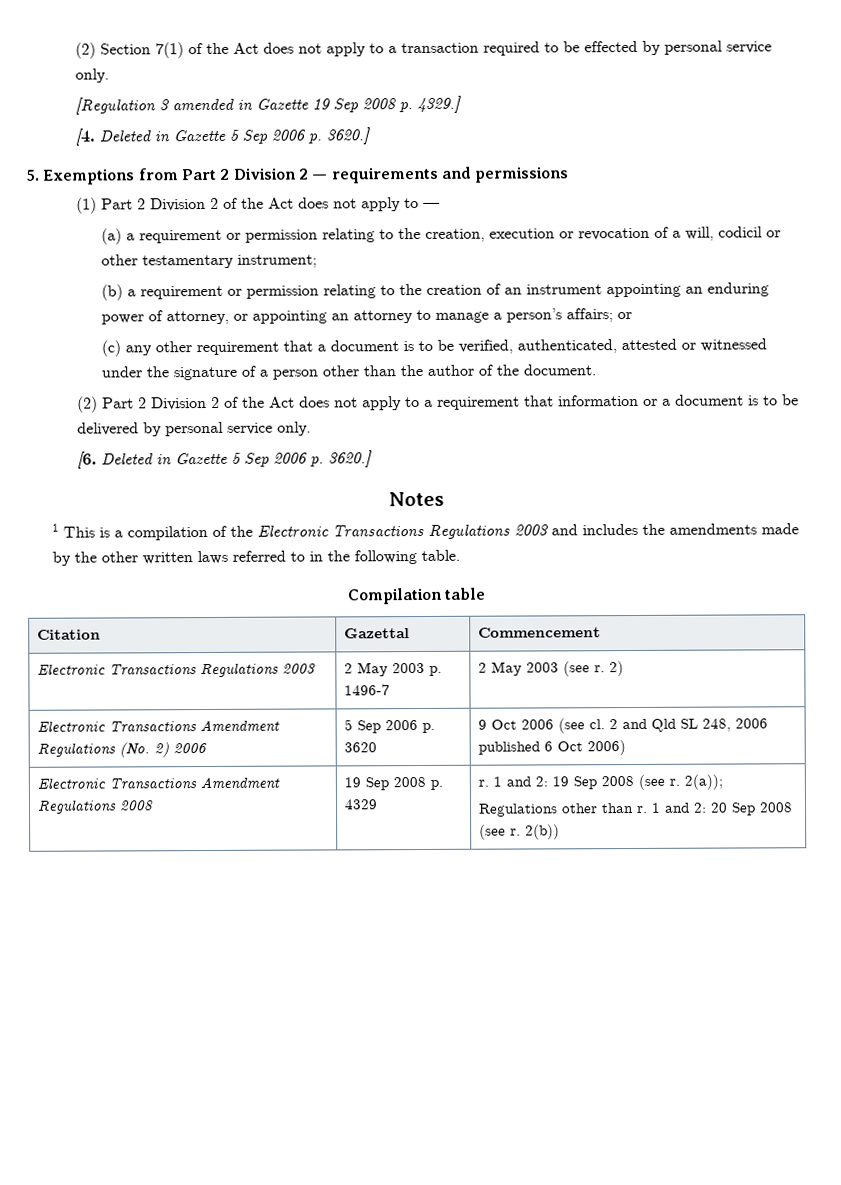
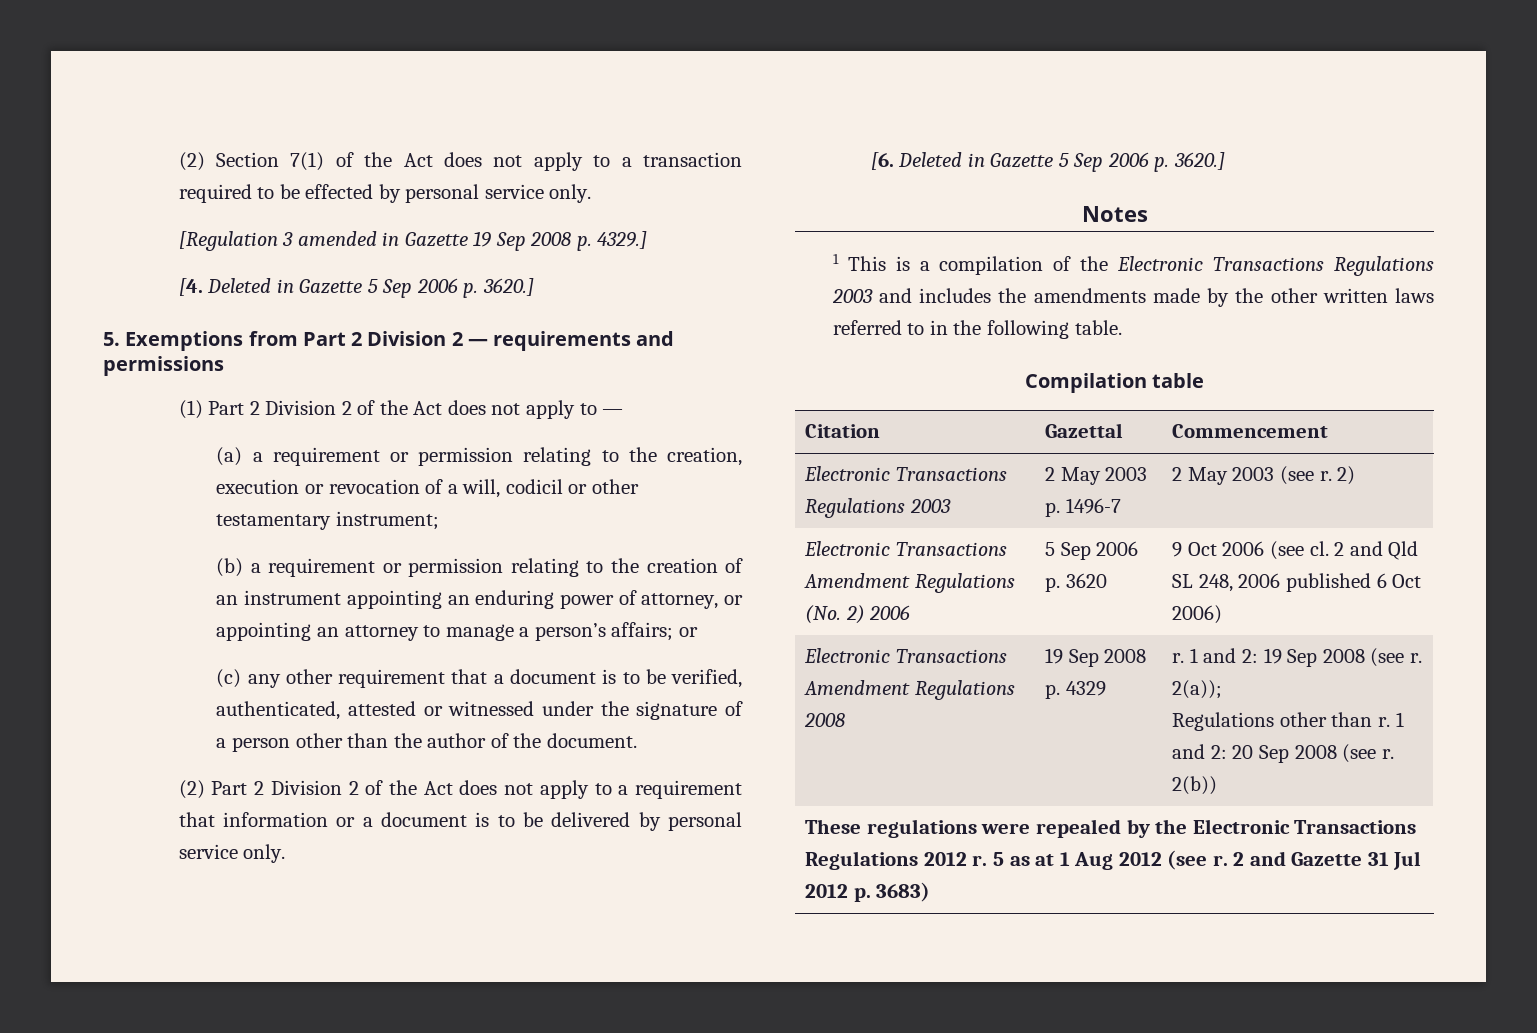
+ These regulations were repealed by the Electronic Transactions Regulations 2012 r. 5 as at 1 Aug 2012 (see r. 2 and Gazette 31 Jul 2012 p. 3683)

